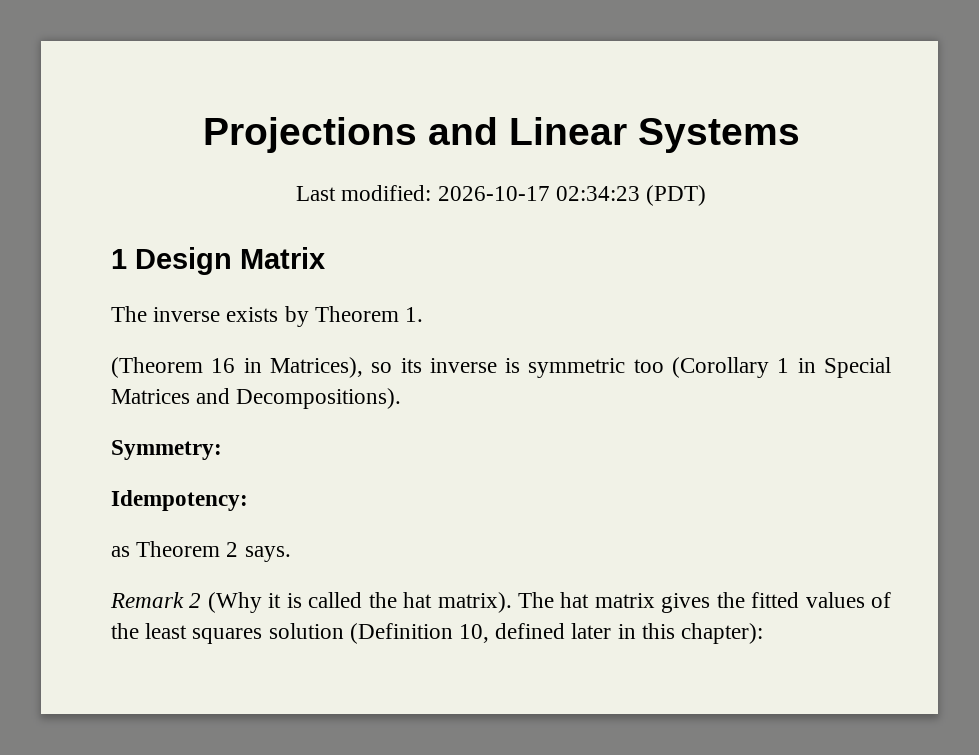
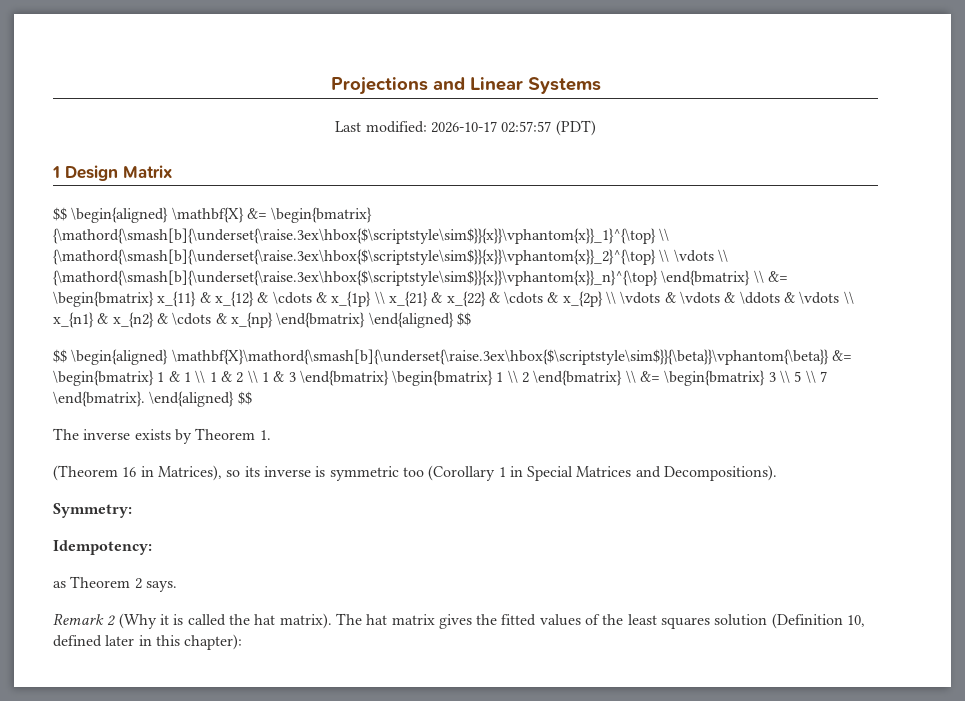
- Last modified: 2026-10-17 02:34:23 (PDT)
+ Last modified: 2026-10-17 02:57:57 (PDT)
+ $$ \begin{aligned} \mathbf{X} &= \begin{bmatrix} {\mathord{\smash[b]{\underset{\raise.3ex\hbox{$\scriptstyle\sim$}}{x}}\vphantom{x}}_1}^{\top} \\ {\mathord{\smash[b]{\underset{\raise.3ex\hbox{$\scriptstyle\sim$}}{x}}\vphantom{x}}_2}^{\top} \\ \vdots \\ {\mathord{\smash[b]{\underset{\raise.3ex\hbox{$\scriptstyle\sim$}}{x}}\vphantom{x}}_n}^{\top} \end{bmatrix} \\ &= \begin{bmatrix} x_{11} & x_{12} & \cdots & x_{1p} \\ x_{21} & x_{22} & \cdots & x_{2p} \\ \vdots & \vdots & \ddots & \vdots \\ x_{n1} & x_{n2} & \cdots & x_{np} \end{bmatrix} \end{aligned} $$
+ $$ \begin{aligned} \mathbf{X}\mathord{\smash[b]{\underset{\raise.3ex\hbox{$\scriptstyle\sim$}}{\beta}}\vphantom{\beta}} &= \begin{bmatrix} 1 & 1 \\ 1 & 2 \\ 1 & 3 \end{bmatrix} \begin{bmatrix} 1 \\ 2 \end{bmatrix} \\ &= \begin{bmatrix} 3 \\ 5 \\ 7 \end{bmatrix}. \end{aligned} $$

